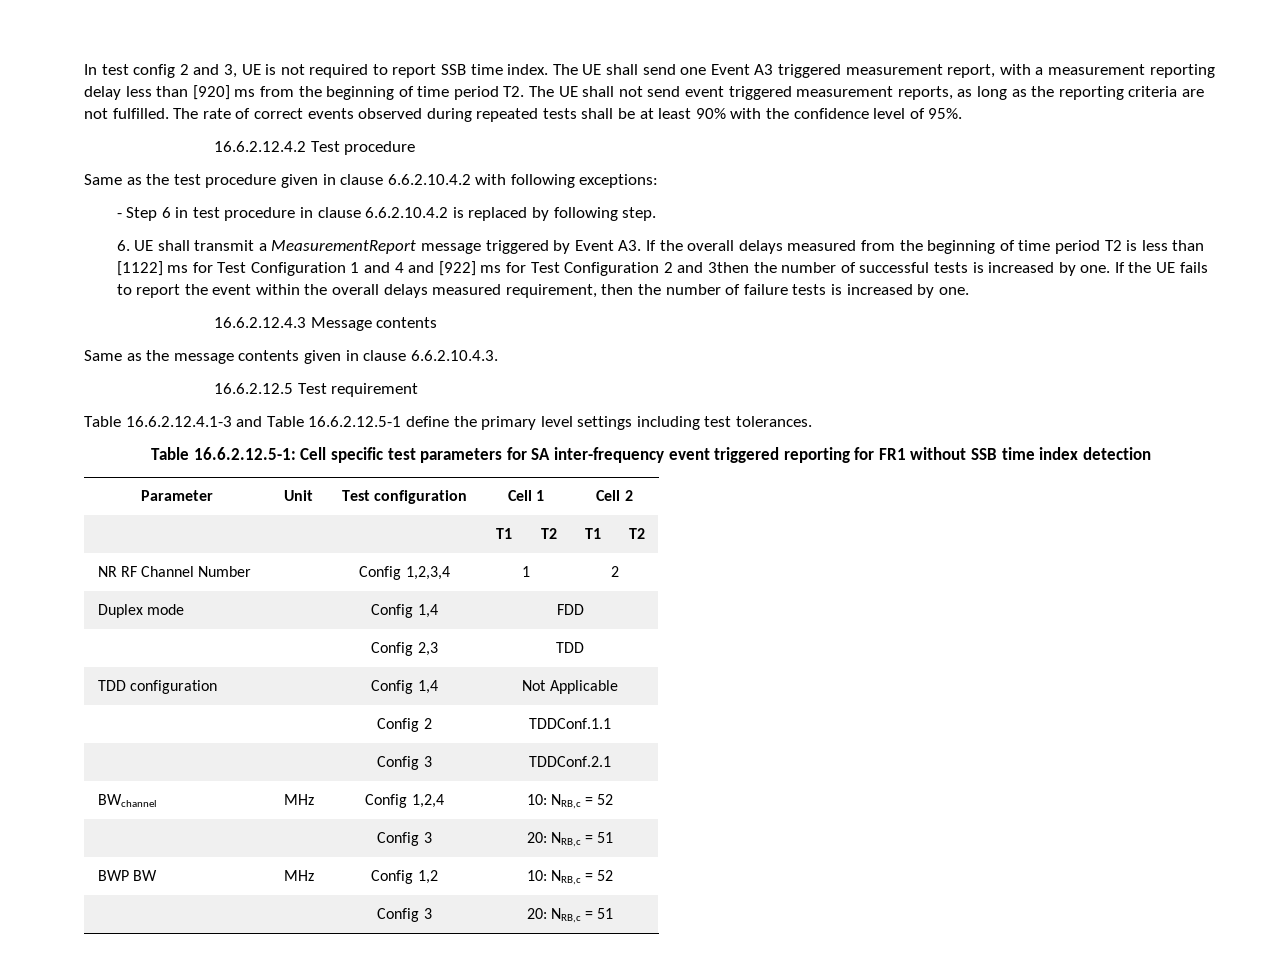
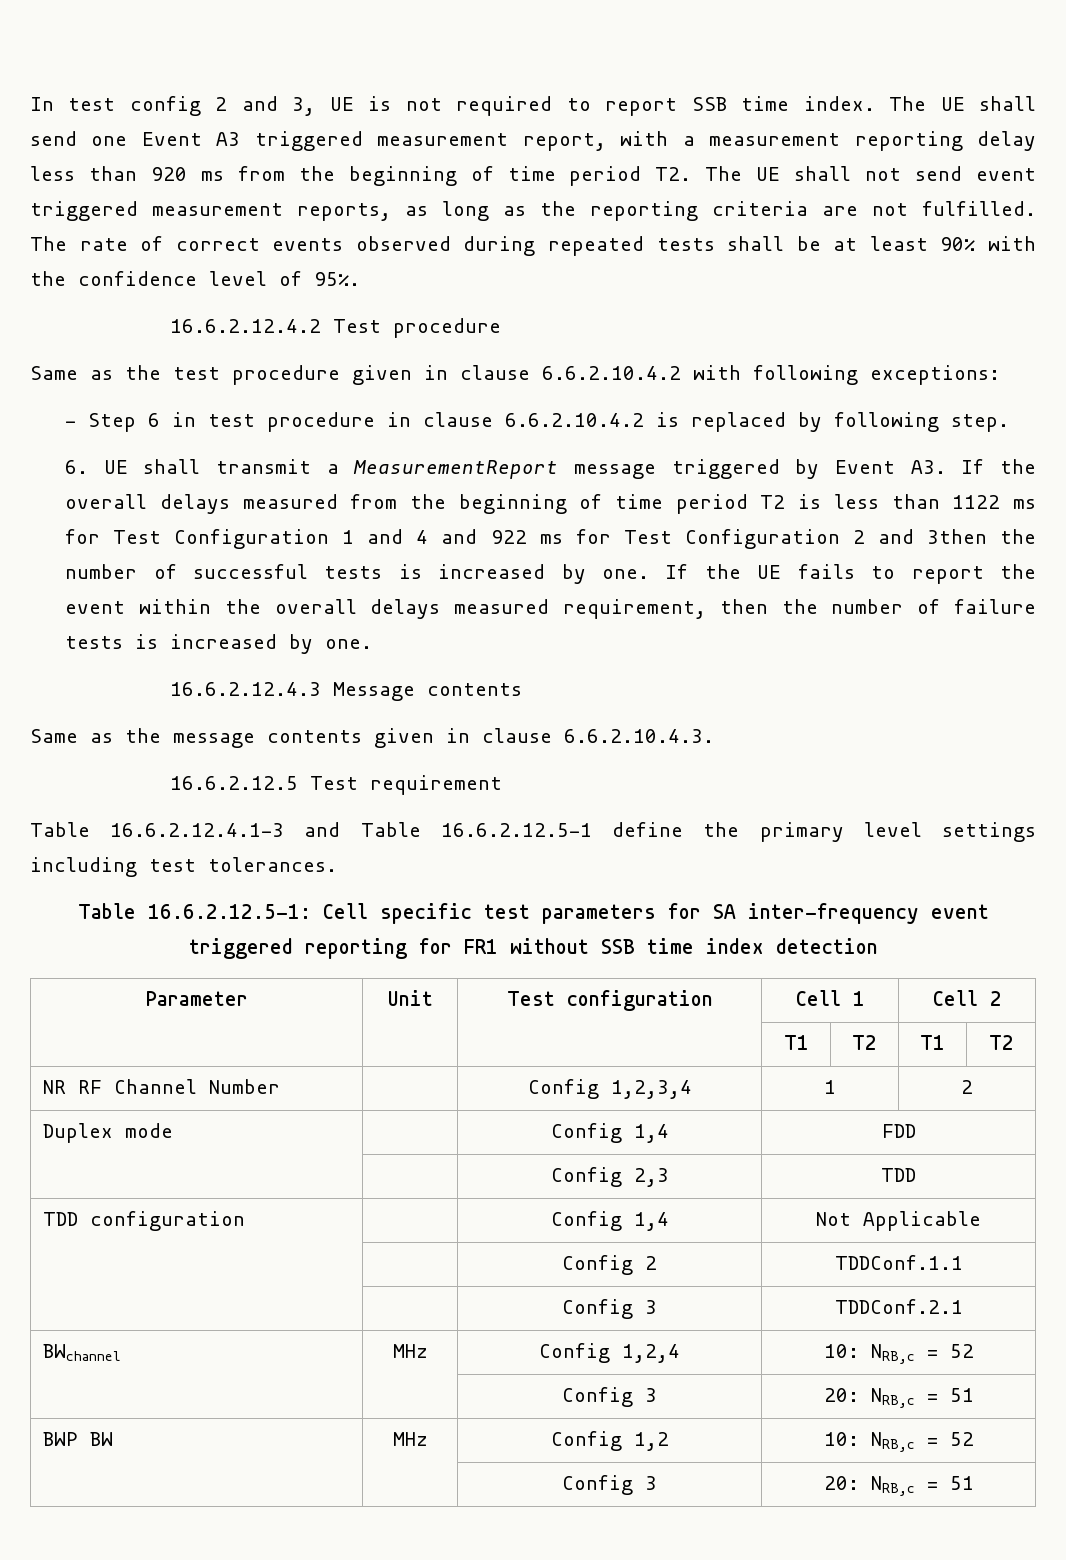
- The UE shall send one Event A3 triggered measurement report, with a measurement reporting delay less than [920] ms from the beginning of time period T2. The UE shall not send event triggered measurement reports, as long as the reporting criteria are not fulfilled.
+ The UE shall send one Event A3 triggered measurement report, with a measurement reporting delay less than 920 ms from the beginning of time period T2. The UE shall not send event triggered measurement reports, as long as the reporting criteria are not fulfilled.
- 6. UE shall transmit a MeasurementReport message triggered by Event A3. If the overall delays measured from the beginning of time period T2 is less than [1122] ms for Test Configuration 1 and 4 and [922] ms for Test Configuration 2 and 3then the number of successful tests is increased by one.
+ 6. UE shall transmit a MeasurementReport message triggered by Event A3. If the overall delays measured from the beginning of time period T2 is less than 1122 ms for Test Configuration 1 and 4 and 922 ms for Test Configuration 2 and 3then the number of successful tests is increased by one.

